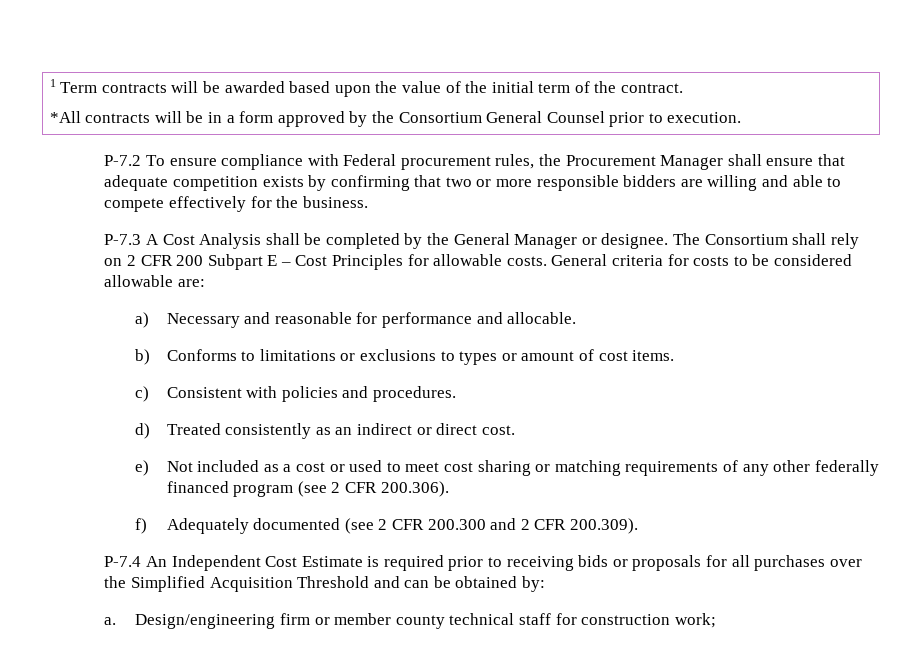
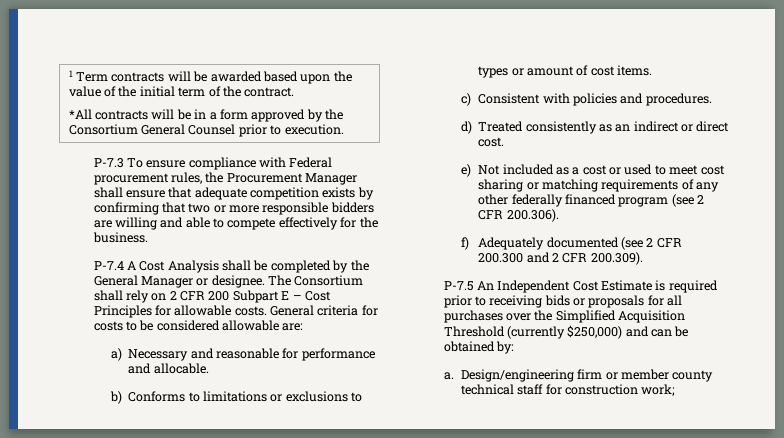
- P-7.2 To ensure compliance with Federal procurement rules, the Procurement Manager shall ensure that adequate competition exists by confirming that two or more responsible bidders are willing and able to compete effectively for the business.
+ P-7.3 To ensure compliance with Federal procurement rules, the Procurement Manager shall ensure that adequate competition exists by confirming that two or more responsible bidders are willing and able to compete effectively for the business.
- P-7.3 A Cost Analysis shall be completed by the General Manager or designee.
+ P-7.4 A Cost Analysis shall be completed by the General Manager or designee.
- P-7.4 An Independent Cost Estimate is required prior to receiving bids or proposals for all purchases over the Simplified Acquisition Threshold and can be obtained by:
+ P-7.5 An Independent Cost Estimate is required prior to receiving bids or proposals for all purchases over the Simplified Acquisition Threshold (currently $250,000) and can be obtained by:

